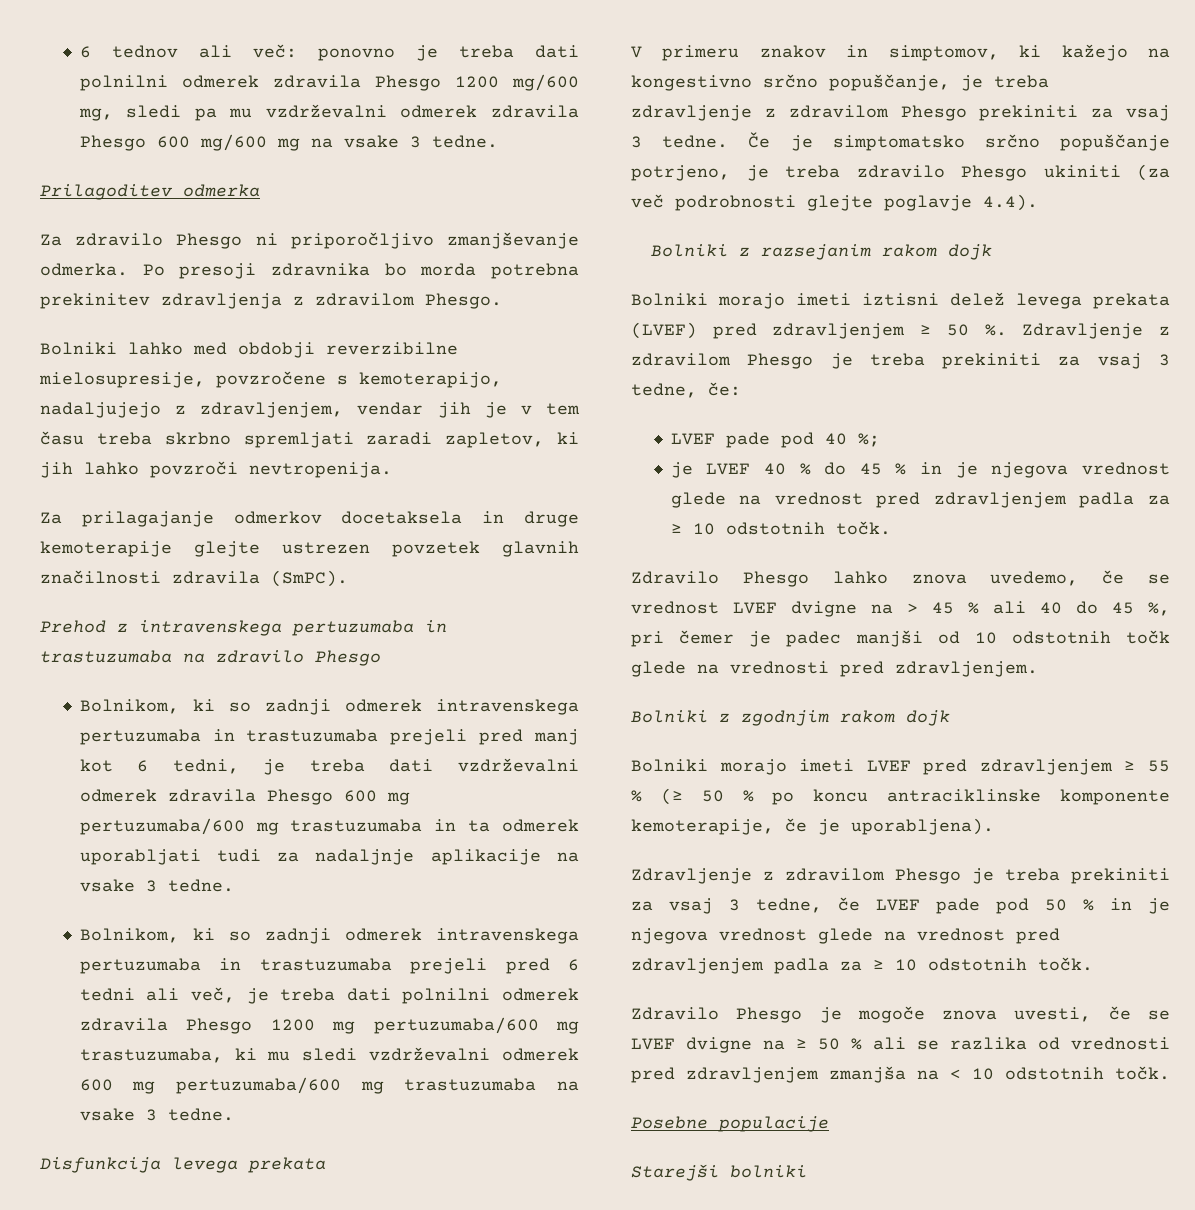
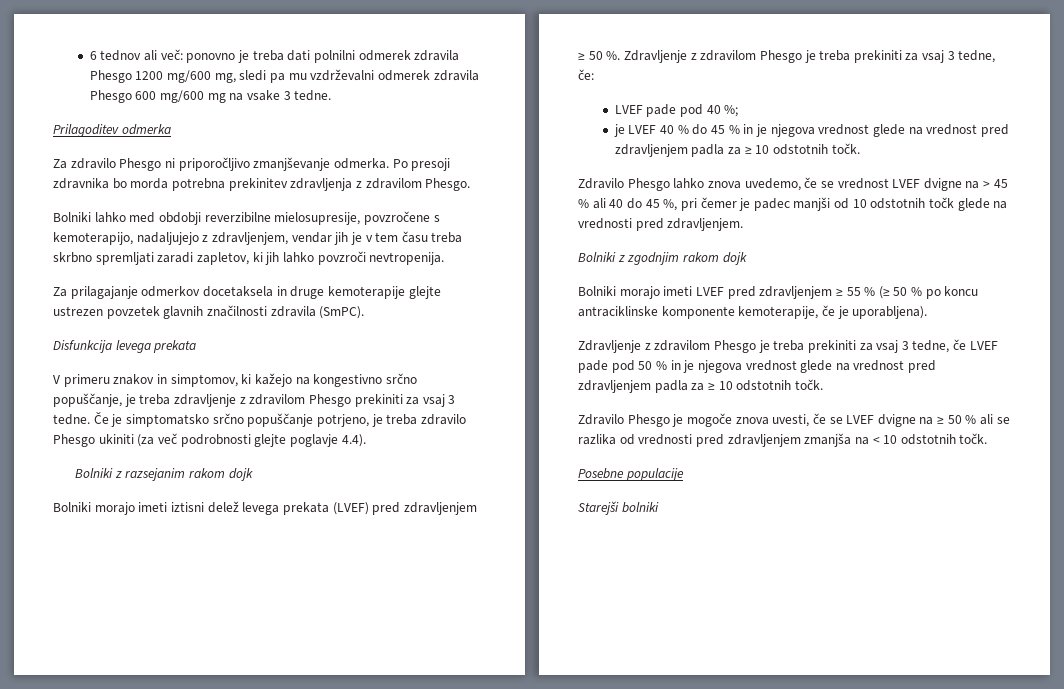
- Prehod z intravenskega pertuzumaba in trastuzumaba na zdravilo Phesgo
- Bolnikom, ki so zadnji odmerek intravenskega pertuzumaba in trastuzumaba prejeli pred manj kot 6 tedni, je treba dati vzdrževalni odmerek zdravila Phesgo 600 mg pertuzumaba/600 mg trastuzumaba in ta odmerek uporabljati tudi za nadaljnje aplikacije na vsake 3 tedne.
- Bolnikom, ki so zadnji odmerek intravenskega pertuzumaba in trastuzumaba prejeli pred 6 tedni ali več, je treba dati polnilni odmerek zdravila Phesgo 1200 mg pertuzumaba/600 mg trastuzumaba, ki mu sledi vzdrževalni odmerek 600 mg pertuzumaba/600 mg trastuzumaba na vsake 3 tedne.

